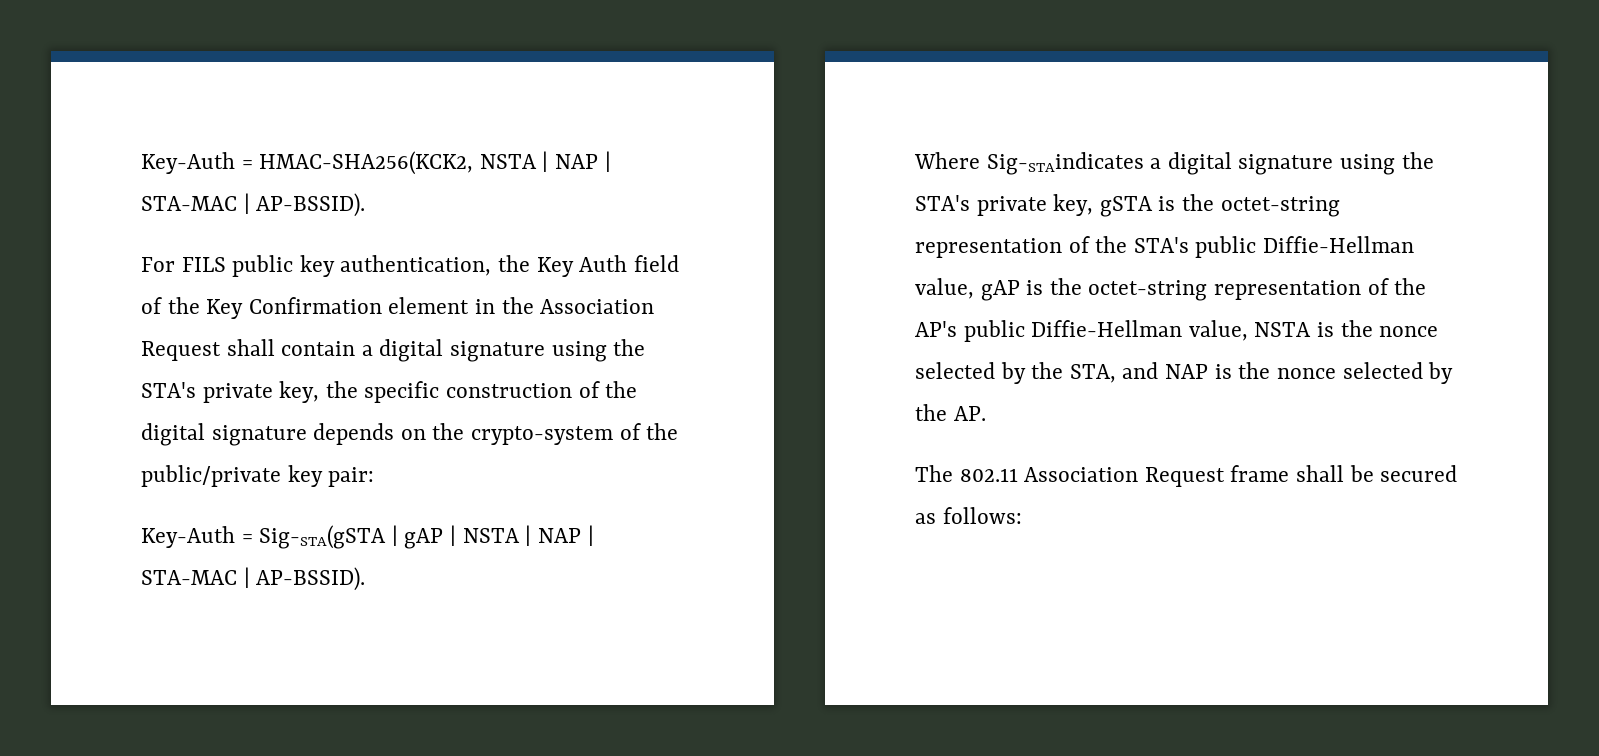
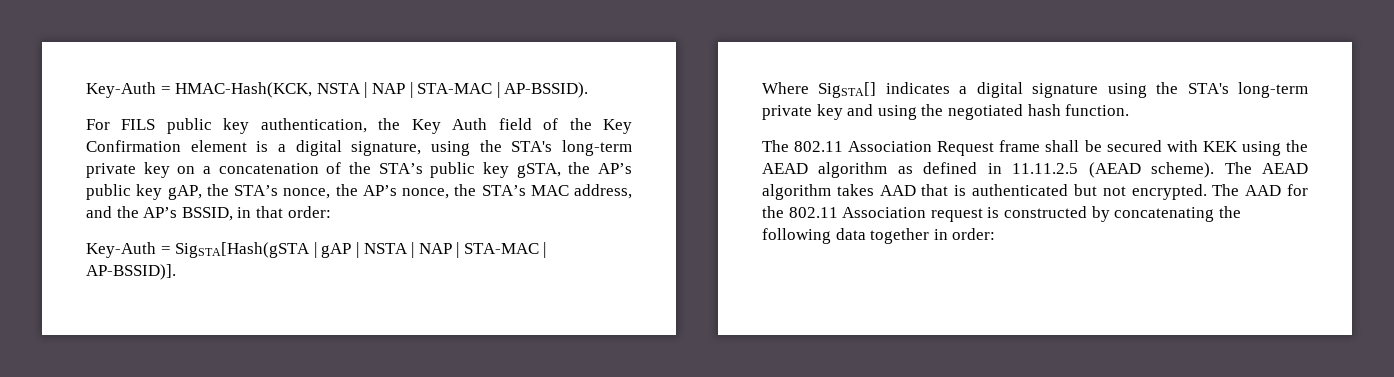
- Key-Auth = HMAC-SHA256(KCK2, NSTA | NAP | STA-MAC | AP-BSSID).
+ Key-Auth = HMAC-Hash(KCK, NSTA | NAP | STA-MAC | AP-BSSID).
- For FILS public key authentication, the Key Auth field of the Key Confirmation element in the Association Request shall contain a digital signature using the STA's private key, the specific construction of the digital signature depends on the crypto-system of the public/private key pair:
- Key-Auth = Sig-STA(gSTA | gAP | NSTA | NAP | STA-MAC | AP-BSSID).
+ For FILS public key authentication, the Key Auth field of the Key Confirmation element is a digital signature, using the STA's long-term private key on a concatenation of the STA’s public key gSTA, the AP’s public key gAP, the STA’s nonce, the AP’s nonce, the STA’s MAC address, and the AP’s BSSID, in that order:
+ Key-Auth = SigSTA[Hash(gSTA | gAP | NSTA | NAP | STA-MAC | AP-BSSID)].
- Where Sig-STAindicates a digital signature using the STA's private key, gSTA is the octet-string representation of the STA's public Diffie-Hellman value, gAP is the octet-string representation of the AP's public Diffie-Hellman value, NSTA is the nonce selected by the STA, and NAP is the nonce selected by the AP.
+ Where SigSTA[] indicates a digital signature using the STA's long-term private key and using the negotiated hash function.
- The 802.11 Association Request frame shall be secured as follows:
+ The 802.11 Association Request frame shall be secured with KEK using the AEAD algorithm as defined in 11.11.2.5 (AEAD scheme). The AEAD algorithm takes AAD that is authenticated but not encrypted. The AAD for the 802.11 Association request is constructed by concatenating the following data together in order:

